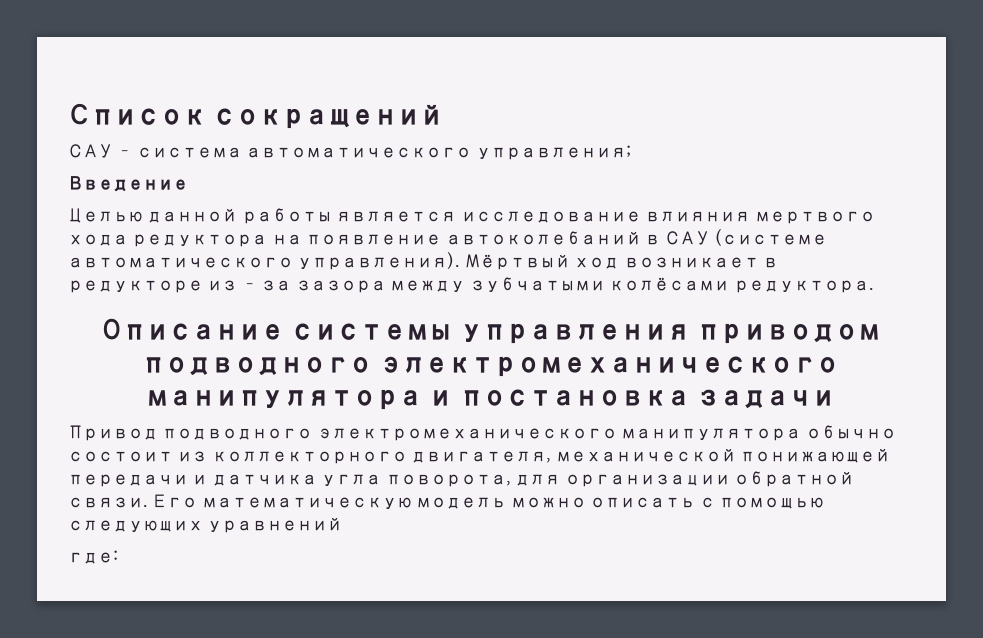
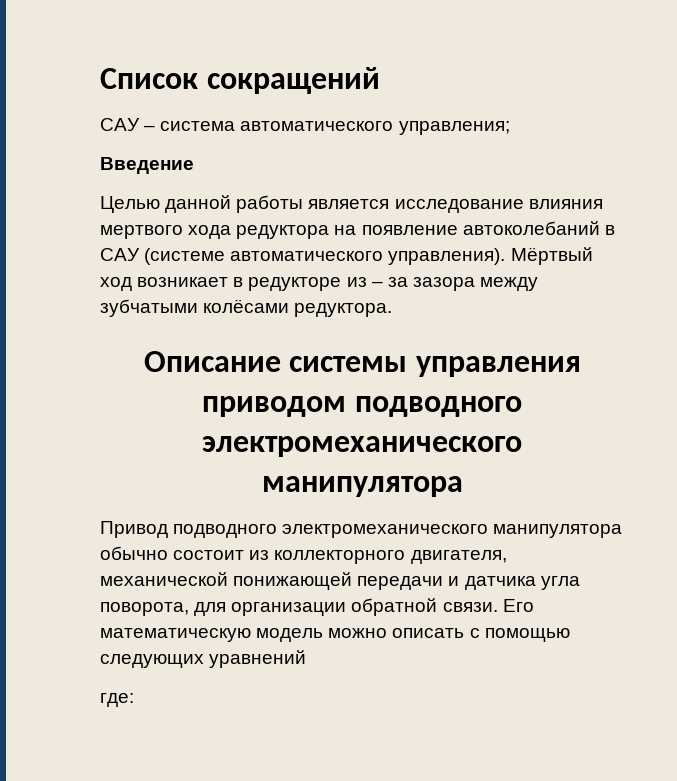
- Описание системы управления приводом подводного электромеханического манипулятора и постановка задачи
+ Описание системы управления приводом подводного электромеханического манипулятора

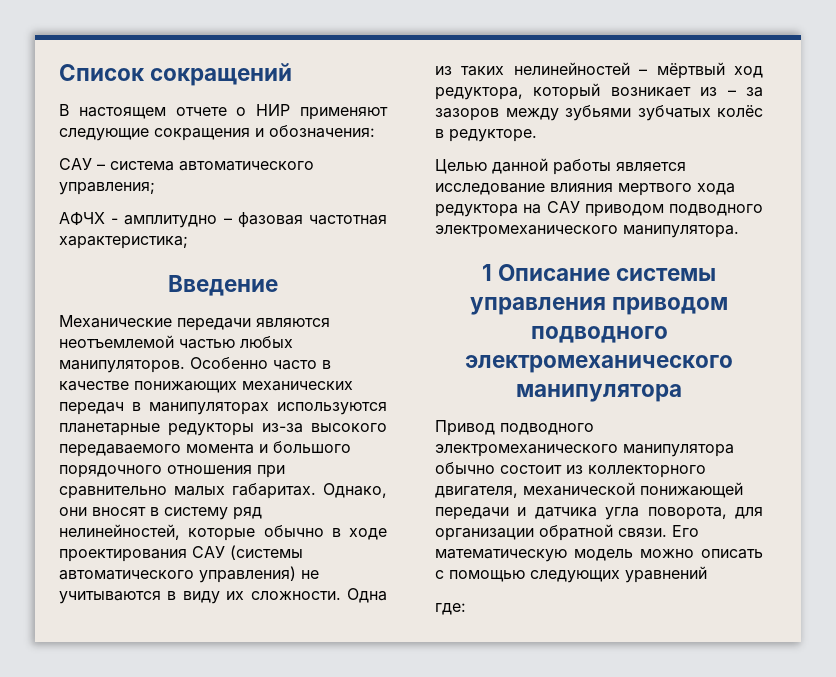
+ В настоящем отчете о НИР применяют следующие сокращения и обозначения:
+ АФЧХ - амплитудно – фазовая частотная характеристика;
  Введение
+ Механические передачи являются неотъемлемой частью любых манипуляторов. Особенно часто в качестве понижающих механических передач в манипуляторах используются планетарные редукторы из-за высокого передаваемого момента и большого порядочного отношения при сравнительно малых габаритах. Однако, они вносят в систему ряд нелинейностей, которые обычно в ходе проектирования САУ (системы автоматического управления) не учитываются в виду их сложности. Одна из таких нелинейностей – мёртвый ход редуктора, который возникает из – за зазоров между зубьями зубчатых колёс в редукторе.
- Целью данной работы является исследование влияния мертвого хода редуктора на появление автоколебаний в САУ (системе автоматического управления). Мёртвый ход возникает в редукторе из – за зазора между зубчатыми колёсами редуктора.
- Описание системы управления приводом подводного электромеханического манипулятора
+ Целью данной работы является исследование влияния мертвого хода редуктора на САУ приводом подводного электромеханического манипулятора.
+ 1 Описание системы управления приводом подводного электромеханического манипулятора

